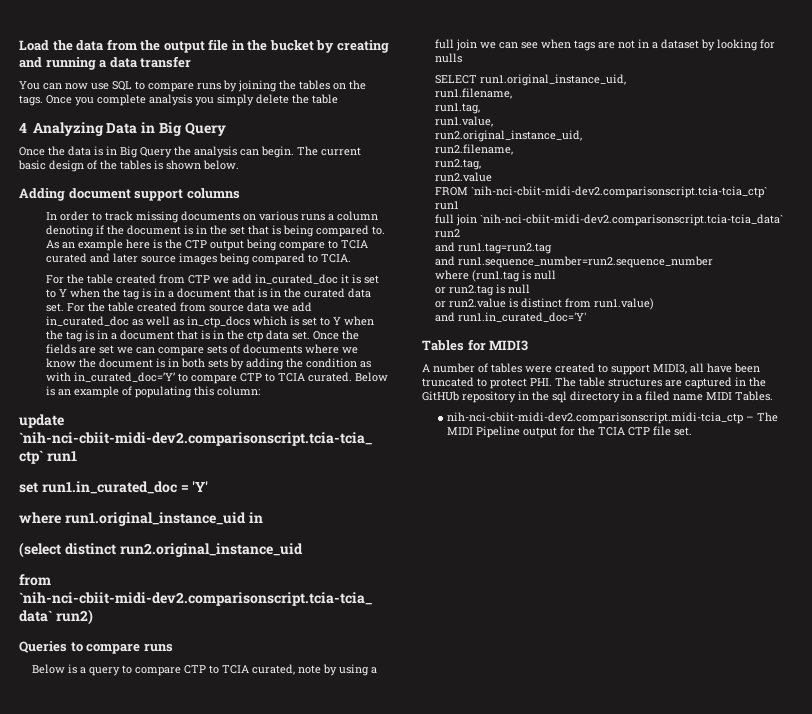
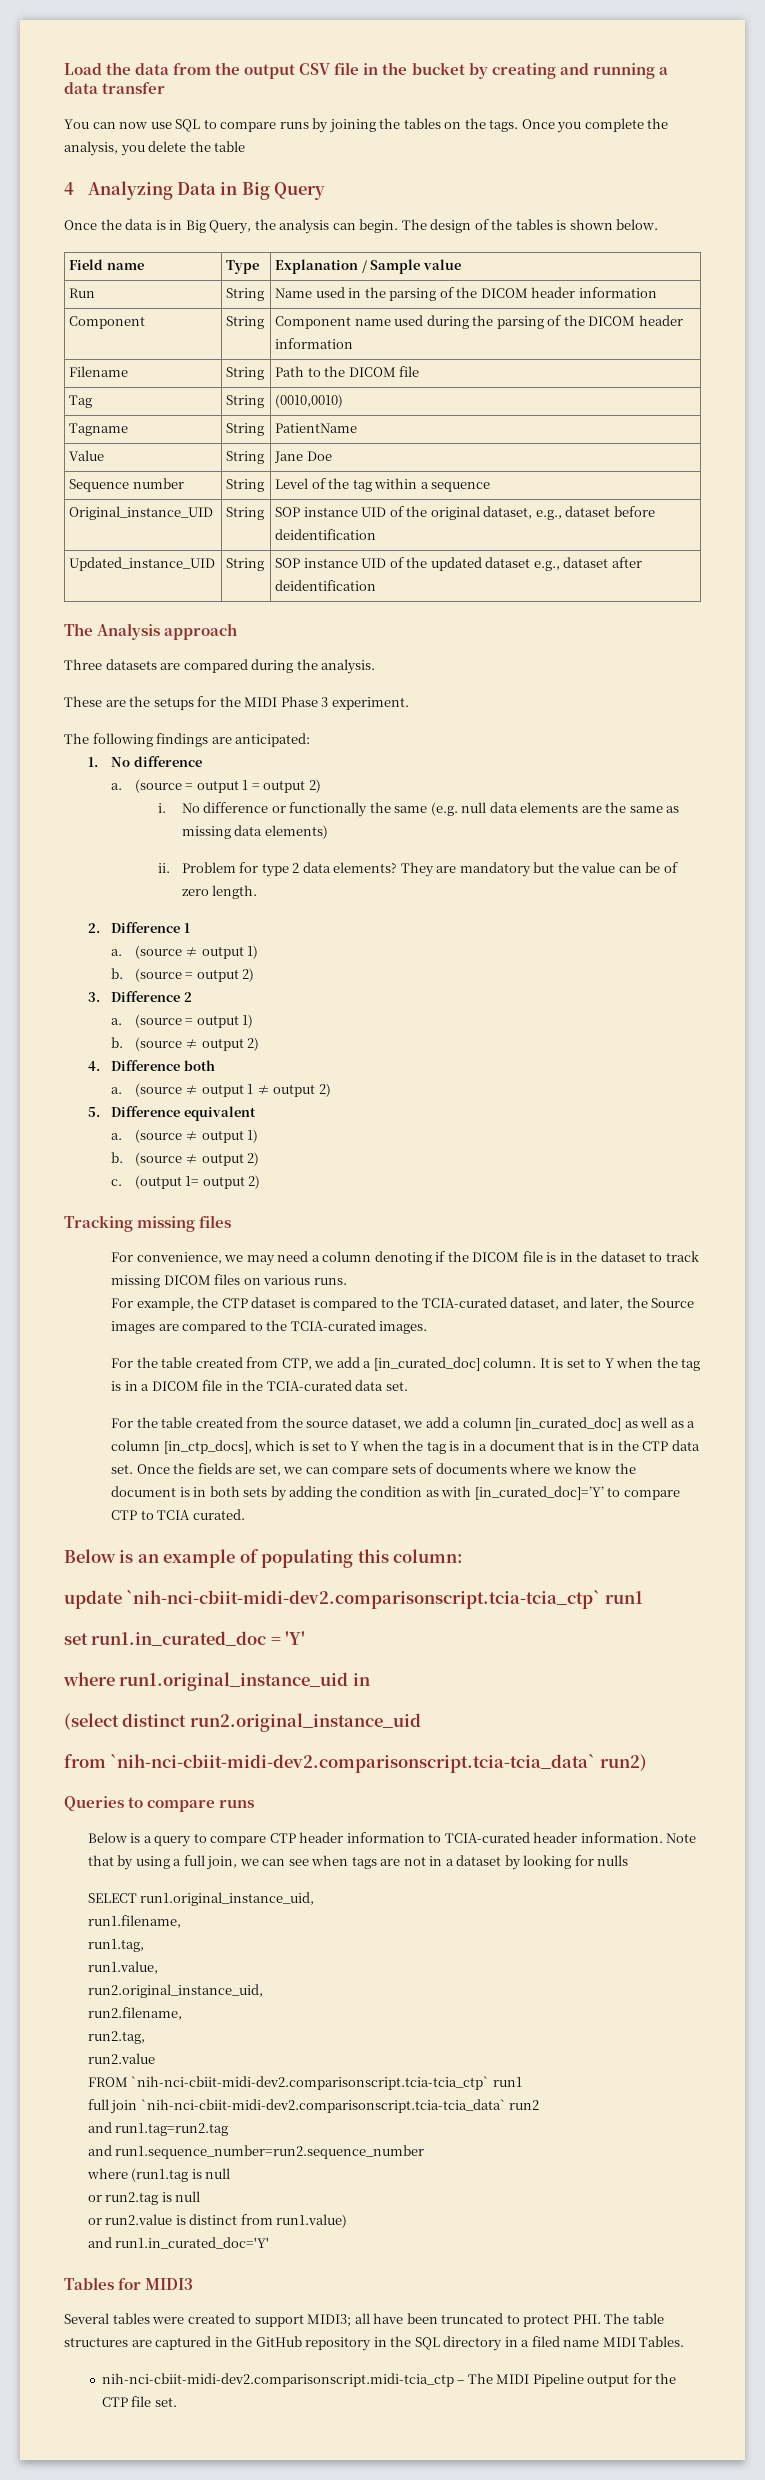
- Load the data from the output file in the bucket by creating and running a data transfer
+ Load the data from the output CSV file in the bucket by creating and running a data transfer
- Once you complete analysis you simply delete the table
+ Once you complete the analysis, you delete the table
- Once the data is in Big Query the analysis can begin.
+ Once the data is in Big Query, the analysis can begin.
- The current basic design of the tables is shown below.
+ The design of the tables is shown below.
- Adding document support columns
- In order to track missing documents on various runs a column denoting if the document is in the set that is being compared to. As an example here is the CTP output being compare to TCIA curated and later source images being compared to TCIA.
- For the table created from CTP we add in_curated_doc it is set to Y when the tag is in a document that is in the curated data set. For the table created from source data we add in_curated_doc as well as in_ctp_docs which is set to Y when the tag is in a document that is in the ctp data set.
+ Field name | Type | Explanation / Sample value
+ Run | String | Name used in the parsing of the DICOM header information
+ Component | String | Component name used during the parsing of the DICOM header information
+ Filename | String | Path to the DICOM file
+ Tag | String | (0010,0010)
+ Tagname | String | PatientName
+ Value | String | Jane Doe
+ Sequence number | String | Level of the tag within a sequence
+ Original_instance_UID | String | SOP instance UID of the original dataset, e.g., dataset before deidentification
+ Updated_instance_UID | String | SOP instance UID of the updated dataset e.g., dataset after deidentification
+ The Analysis approach
+ Three datasets are compared during the analysis.
+ These are the setups for the MIDI Phase 3 experiment.
+ The following findings are anticipated:
+ 1. No difference
+ a. (source = output 1 = output 2)
+ i. No difference or functionally the same (e.g. null data elements are the same as missing data elements)
+ ii. Problem for type 2 data elements? They are mandatory but the value can be of zero length.
+ 2. Difference 1
+ a. (source ≠ output 1)
+ b. (source = output 2)
+ 3. Difference 2
+ a. (source = output 1)
+ b. (source ≠ output 2)
+ 4. Difference both
+ a. (source ≠ output 1 ≠ output 2)
+ 5. Difference equivalent
+ a. (source ≠ output 1)
+ b. (source ≠ output 2)
+ c. (output 1= output 2)
+ Tracking missing files
+ For convenience, we may need a column denoting if the DICOM file is in the dataset to track missing DICOM files on various runs.
+ For example, the CTP dataset is compared to the TCIA-curated dataset, and later, the Source images are compared to the TCIA-curated images.
+ For the table created from CTP, we add a [in_curated_doc] column. It is set to Y when the tag is in a DICOM file in the TCIA-curated data set.
+ For the table created from the source dataset, we add a column [in_curated_doc] as well as a column [in_ctp_docs], which is set to Y when the tag is in a document that is in the CTP data set.
- Once the fields are set we can compare sets of documents where we know the document is in both sets by adding the condition as with in_curated_doc=’Y’ to compare CTP to TCIA curated. Below is an example of populating this column:
+ Once the fields are set, we can compare sets of documents where we know the document is in both sets by adding the condition as with [in_curated_doc]=’Y’ to compare CTP to TCIA curated.
+ Below is an example of populating this column:
- Below is a query to compare CTP to TCIA curated, note by using a full join we can see when tags are not in a dataset by looking for nulls
+ Below is a query to compare CTP header information to TCIA-curated header information. Note that by using a full join, we can see when tags are not in a dataset by looking for nulls
- A number of tables were created to support MIDI3, all have been truncated to protect PHI. The table structures are captured in the GitHUb repository in the sql directory in a filed name MIDI Tables.
+ Several tables were created to support MIDI3; all have been truncated to protect PHI. The table structures are captured in the GitHub repository in the SQL directory in a filed name MIDI Tables.
- nih-nci-cbiit-midi-dev2.comparisonscript.midi-tcia_ctp – The MIDI Pipeline output for the TCIA CTP file set.
+ nih-nci-cbiit-midi-dev2.comparisonscript.midi-tcia_ctp – The MIDI Pipeline output for the CTP file set.

